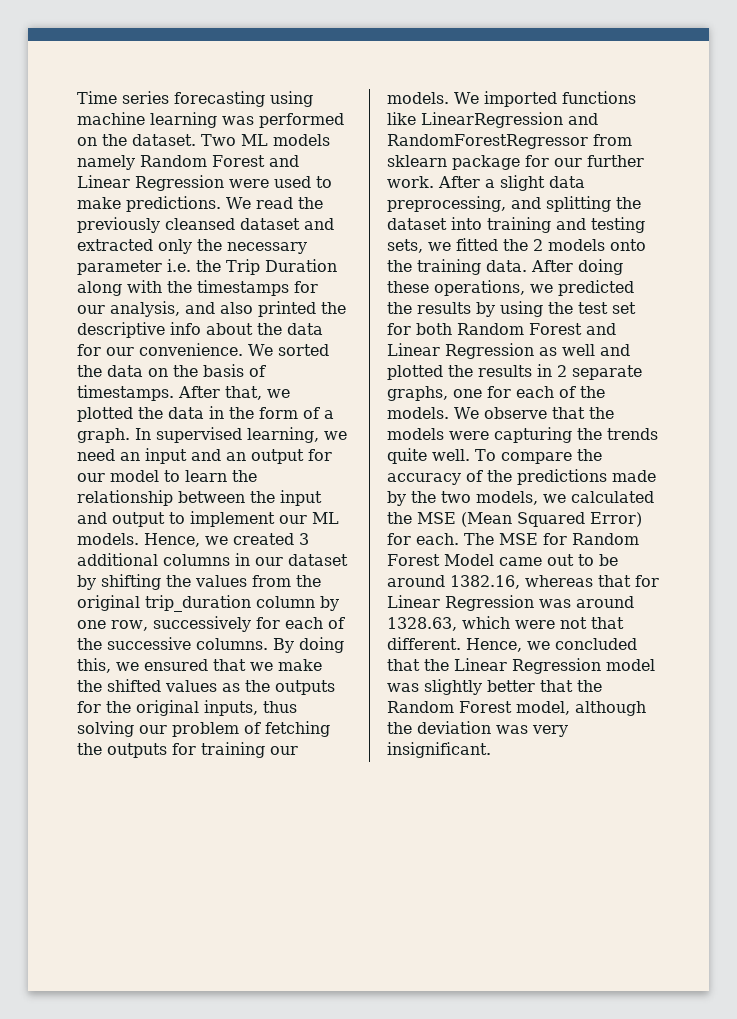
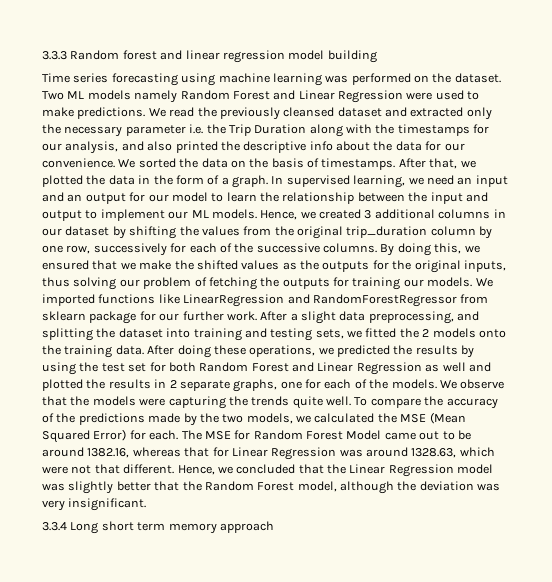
+ 3.3.3 Random forest and linear regression model building
+ 3.3.4 Long short term memory approach

